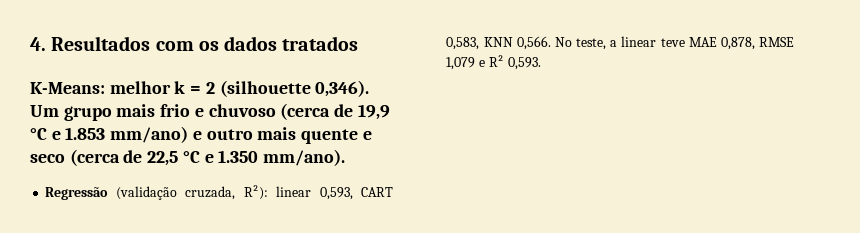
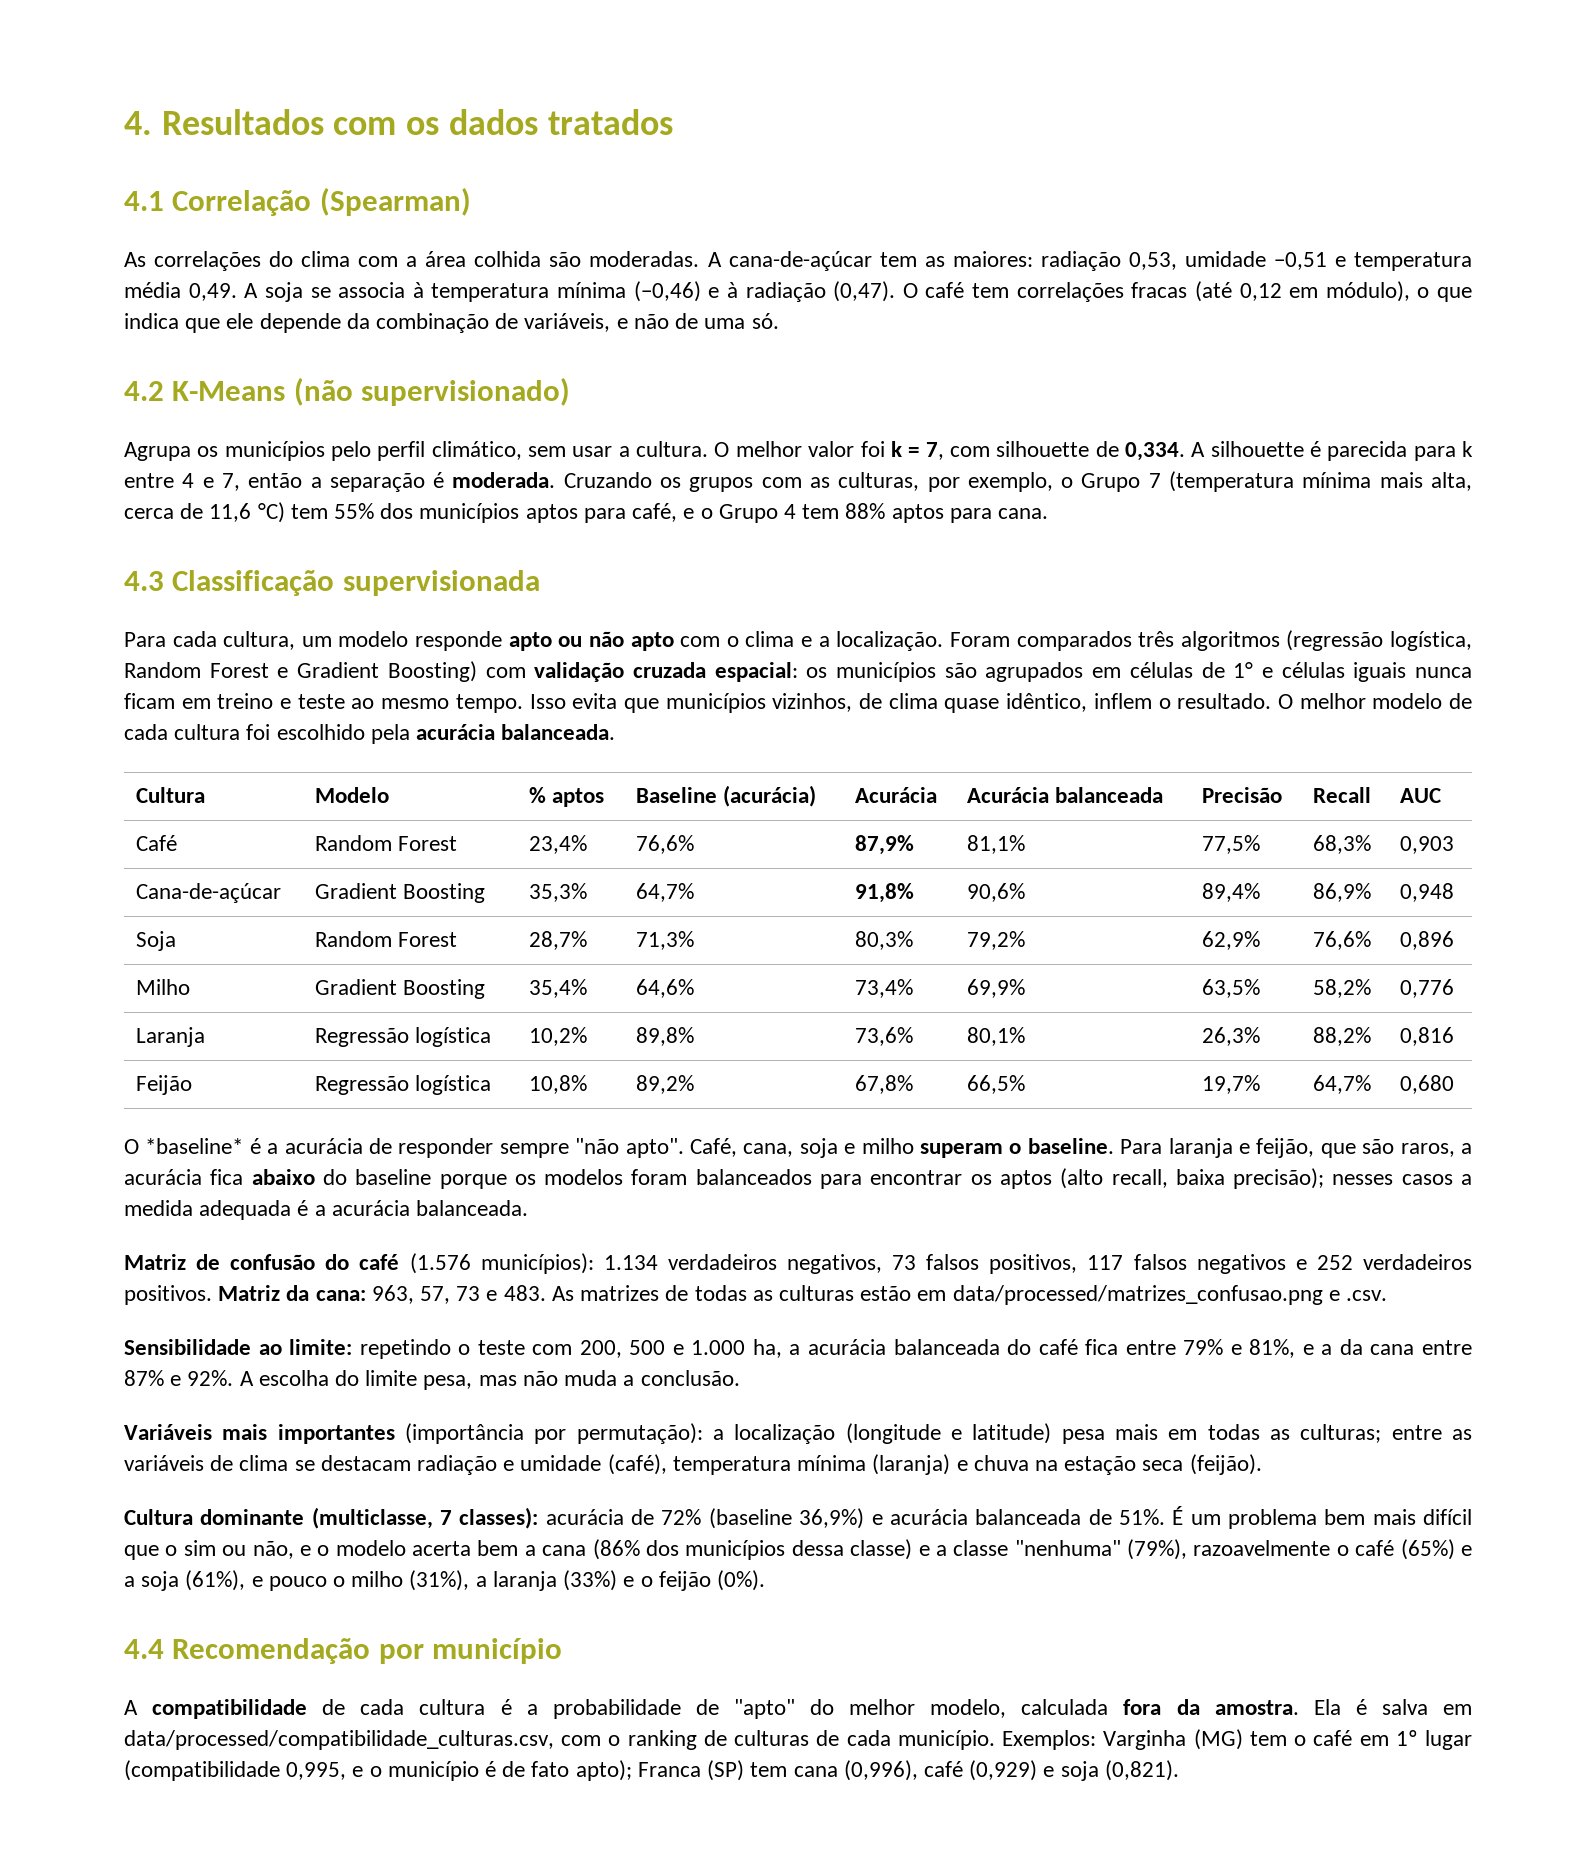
- K-Means: melhor k = 2 (silhouette 0,346). Um grupo mais frio e chuvoso (cerca de 19,9 °C e 1.853 mm/ano) e outro mais quente e seco (cerca de 22,5 °C e 1.350 mm/ano).
- Regressão (validação cruzada, R²): linear 0,593, CART 0,583, KNN 0,566. No teste, a linear teve MAE 0,878, RMSE 1,079 e R² 0,593.
+ 4.1 Correlação (Spearman)
+ As correlações do clima com a área colhida são moderadas. A cana-de-açúcar tem as maiores: radiação 0,53, umidade −0,51 e temperatura média 0,49. A soja se associa à temperatura mínima (−0,46) e à radiação (0,47). O café tem correlações fracas (até 0,12 em módulo), o que indica que ele depende da combinação de variáveis, e não de uma só.
+ 4.2 K-Means (não supervisionado)
+ Agrupa os municípios pelo perfil climático, sem usar a cultura. O melhor valor foi k = 7, com silhouette de 0,334. A silhouette é parecida para k entre 4 e 7, então a separação é moderada. Cruzando os grupos com as culturas, por exemplo, o Grupo 7 (temperatura mínima mais alta, cerca de 11,6 °C) tem 55% dos municípios aptos para café, e o Grupo 4 tem 88% aptos para cana.
+ 4.3 Classificação supervisionada
+ Para cada cultura, um modelo responde apto ou não apto com o clima e a localização. Foram comparados três algoritmos (regressão logística, Random Forest e Gradient Boosting) com validação cruzada espacial: os municípios são agrupados em células de 1° e células iguais nunca ficam em treino e teste ao mesmo tempo. Isso evita que municípios vizinhos, de clima quase idêntico, inflem o resultado. O melhor modelo de cada cultura foi escolhido pela acurácia balanceada.
+ Cultura | Modelo | % aptos | Baseline (acurácia) | Acurácia | Acurácia balanceada | Precisão | Recall | AUC
+ Café | Random Forest | 23,4% | 76,6% | 87,9% | 81,1% | 77,5% | 68,3% | 0,903
+ Cana-de-açúcar | Gradient Boosting | 35,3% | 64,7% | 91,8% | 90,6% | 89,4% | 86,9% | 0,948
+ Soja | Random Forest | 28,7% | 71,3% | 80,3% | 79,2% | 62,9% | 76,6% | 0,896
+ Milho | Gradient Boosting | 35,4% | 64,6% | 73,4% | 69,9% | 63,5% | 58,2% | 0,776
+ Laranja | Regressão logística | 10,2% | 89,8% | 73,6% | 80,1% | 26,3% | 88,2% | 0,816
+ Feijão | Regressão logística | 10,8% | 89,2% | 67,8% | 66,5% | 19,7% | 64,7% | 0,680
+ O *baseline* é a acurácia de responder sempre "não apto". Café, cana, soja e milho superam o baseline. Para laranja e feijão, que são raros, a acurácia fica abaixo do baseline porque os modelos foram balanceados para encontrar os aptos (alto recall, baixa precisão); nesses casos a medida adequada é a acurácia balanceada.
+ Matriz de confusão do café (1.576 municípios): 1.134 verdadeiros negativos, 73 falsos positivos, 117 falsos negativos e 252 verdadeiros positivos. Matriz da cana: 963, 57, 73 e 483. As matrizes de todas as culturas estão em data/processed/matrizes_confusao.png e .csv.
+ Sensibilidade ao limite: repetindo o teste com 200, 500 e 1.000 ha, a acurácia balanceada do café fica entre 79% e 81%, e a da cana entre 87% e 92%. A escolha do limite pesa, mas não muda a conclusão.
+ Variáveis mais importantes (importância por permutação): a localização (longitude e latitude) pesa mais em todas as culturas; entre as variáveis de clima se destacam radiação e umidade (café), temperatura mínima (laranja) e chuva na estação seca (feijão).
+ Cultura dominante (multiclasse, 7 classes): acurácia de 72% (baseline 36,9%) e acurácia balanceada de 51%. É um problema bem mais difícil que o sim ou não, e o modelo acerta bem a cana (86% dos municípios dessa classe) e a classe "nenhuma" (79%), razoavelmente o café (65%) e a soja (61%), e pouco o milho (31%), a laranja (33%) e o feijão (0%).
+ 4.4 Recomendação por município
+ A compatibilidade de cada cultura é a probabilidade de "apto" do melhor modelo, calculada fora da amostra. Ela é salva em data/processed/compatibilidade_culturas.csv, com o ranking de culturas de cada município. Exemplos: Varginha (MG) tem o café em 1º lugar (compatibilidade 0,995, e o município é de fato apto); Franca (SP) tem cana (0,996), café (0,929) e soja (0,821).

